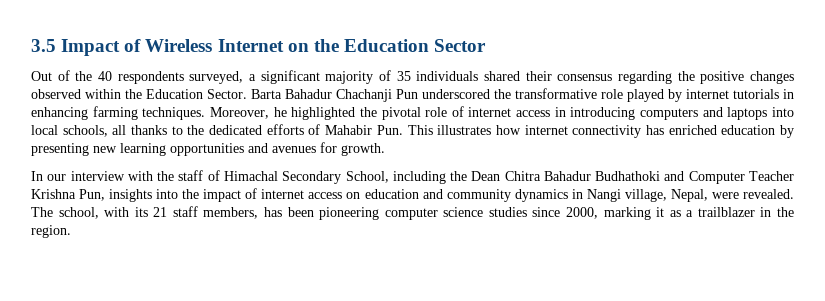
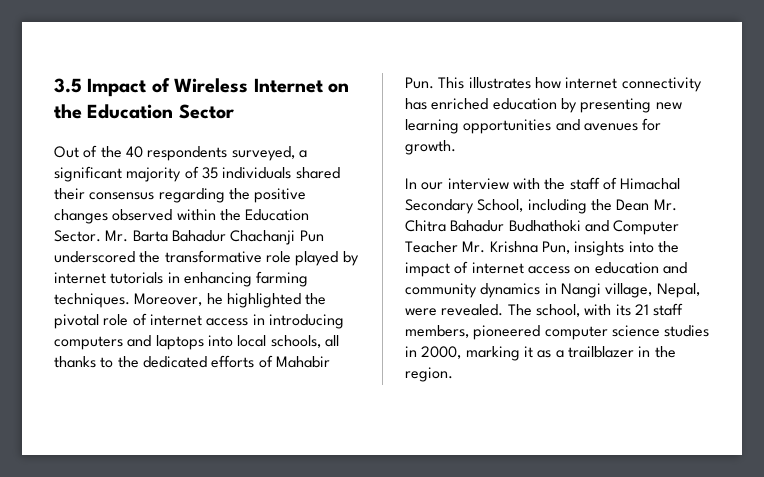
- Barta Bahadur Chachanji Pun underscored the transformative role played by internet tutorials in enhancing farming techniques.
+ Mr. Barta Bahadur Chachanji Pun underscored the transformative role played by internet tutorials in enhancing farming techniques.
- In our interview with the staff of Himachal Secondary School, including the Dean Chitra Bahadur Budhathoki and Computer Teacher Krishna Pun, insights into the impact of internet access on education and community dynamics in Nangi village, Nepal, were revealed.
+ In our interview with the staff of Himachal Secondary School, including the Dean Mr. Chitra Bahadur Budhathoki and Computer Teacher Mr. Krishna Pun, insights into the impact of internet access on education and community dynamics in Nangi village, Nepal, were revealed.
- The school, with its 21 staff members, has been pioneering computer science studies since 2000, marking it as a trailblazer in the region.
+ The school, with its 21 staff members, pioneered computer science studies in 2000, marking it as a trailblazer in the region.

